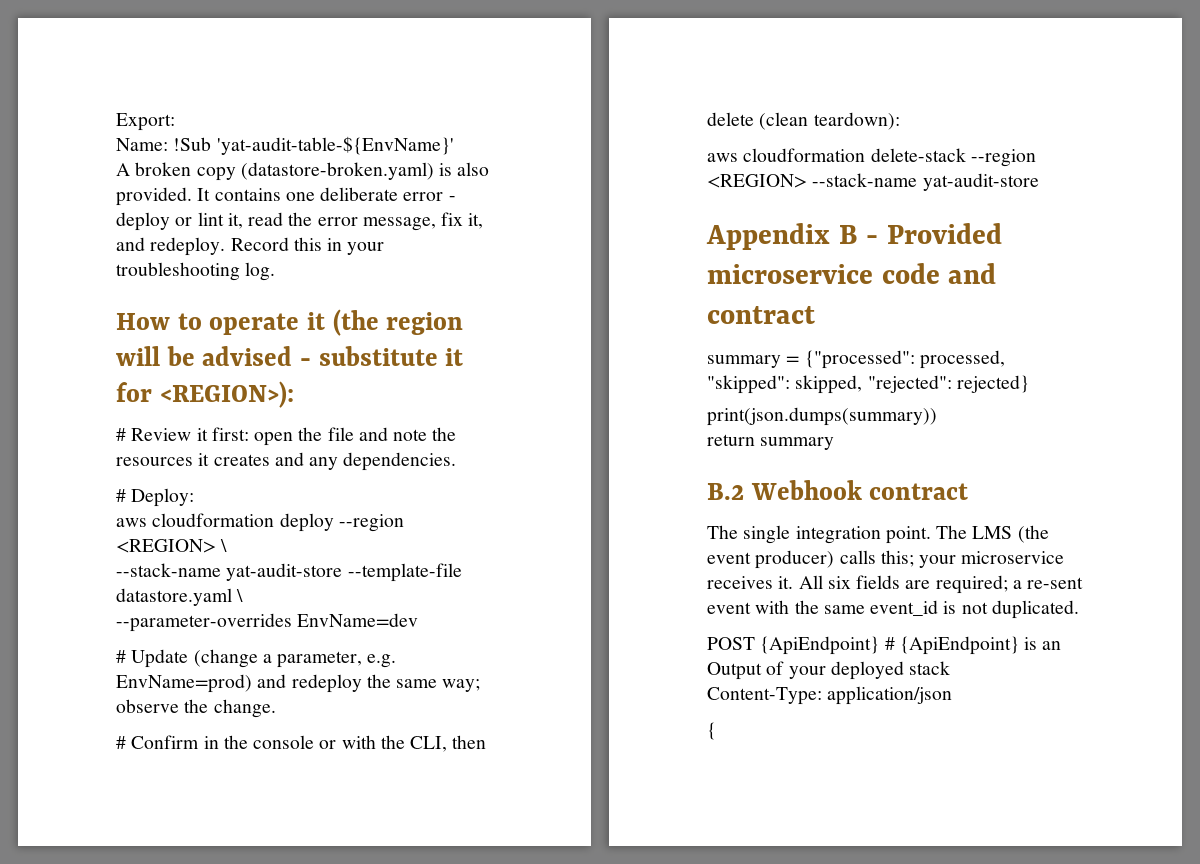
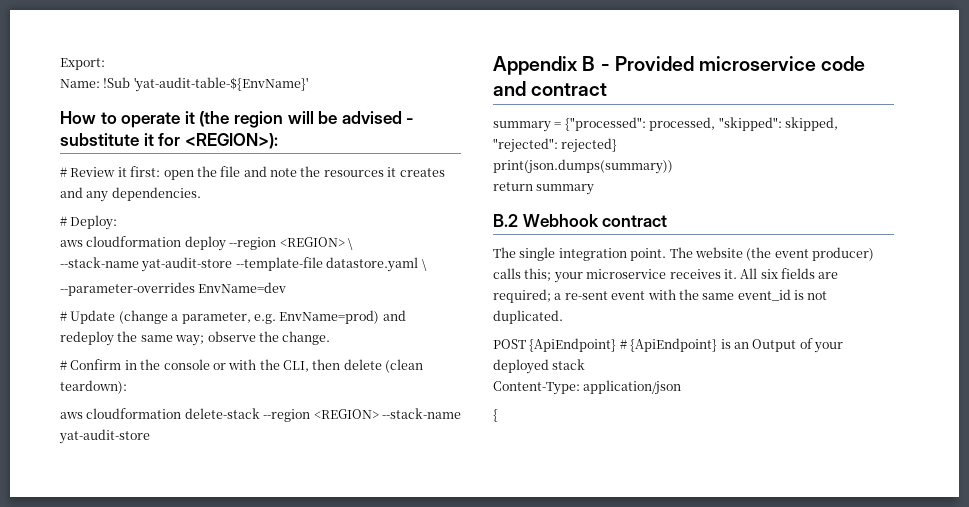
- A broken copy (datastore-broken.yaml) is also provided. It contains one deliberate error - deploy or lint it, read the error message, fix it, and redeploy. Record this in your troubleshooting log.
- The LMS (the event producer) calls this; your microservice receives it.
+ The website (the event producer) calls this; your microservice receives it.

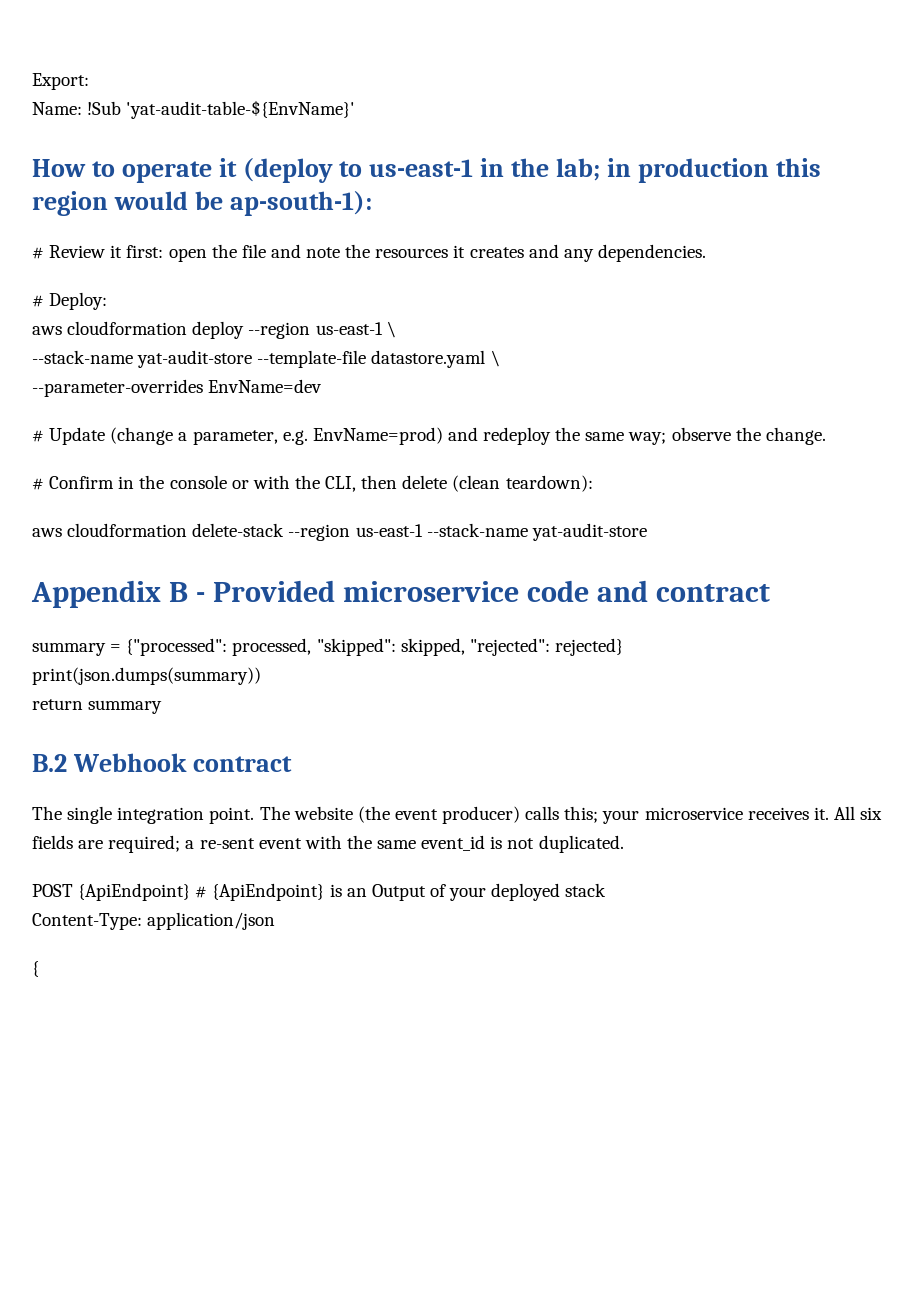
- How to operate it (the region will be advised - substitute it for <REGION>):
+ How to operate it (deploy to us-east-1 in the lab; in production this region would be ap-south-1):
- aws cloudformation deploy --region <REGION> \
+ aws cloudformation deploy --region us-east-1 \
- aws cloudformation delete-stack --region <REGION> --stack-name yat-audit-store
+ aws cloudformation delete-stack --region us-east-1 --stack-name yat-audit-store

